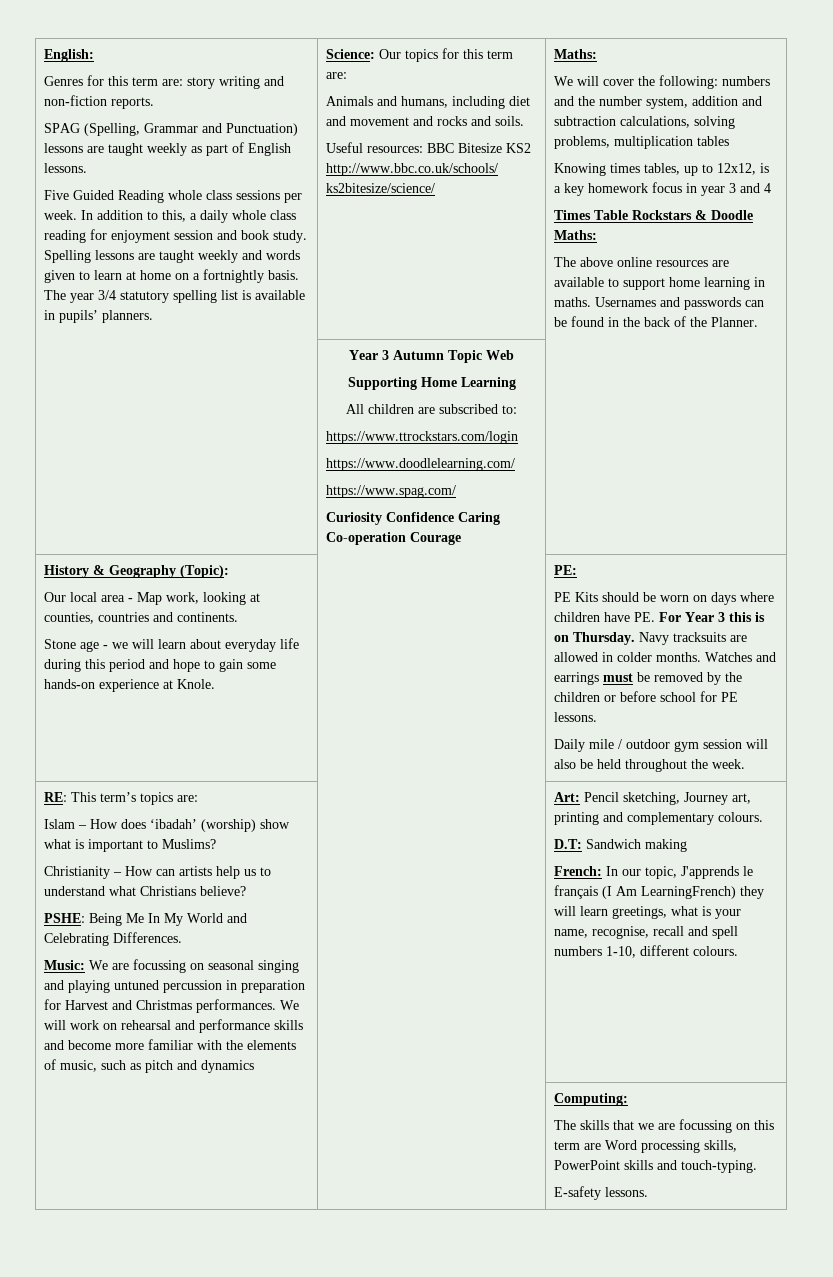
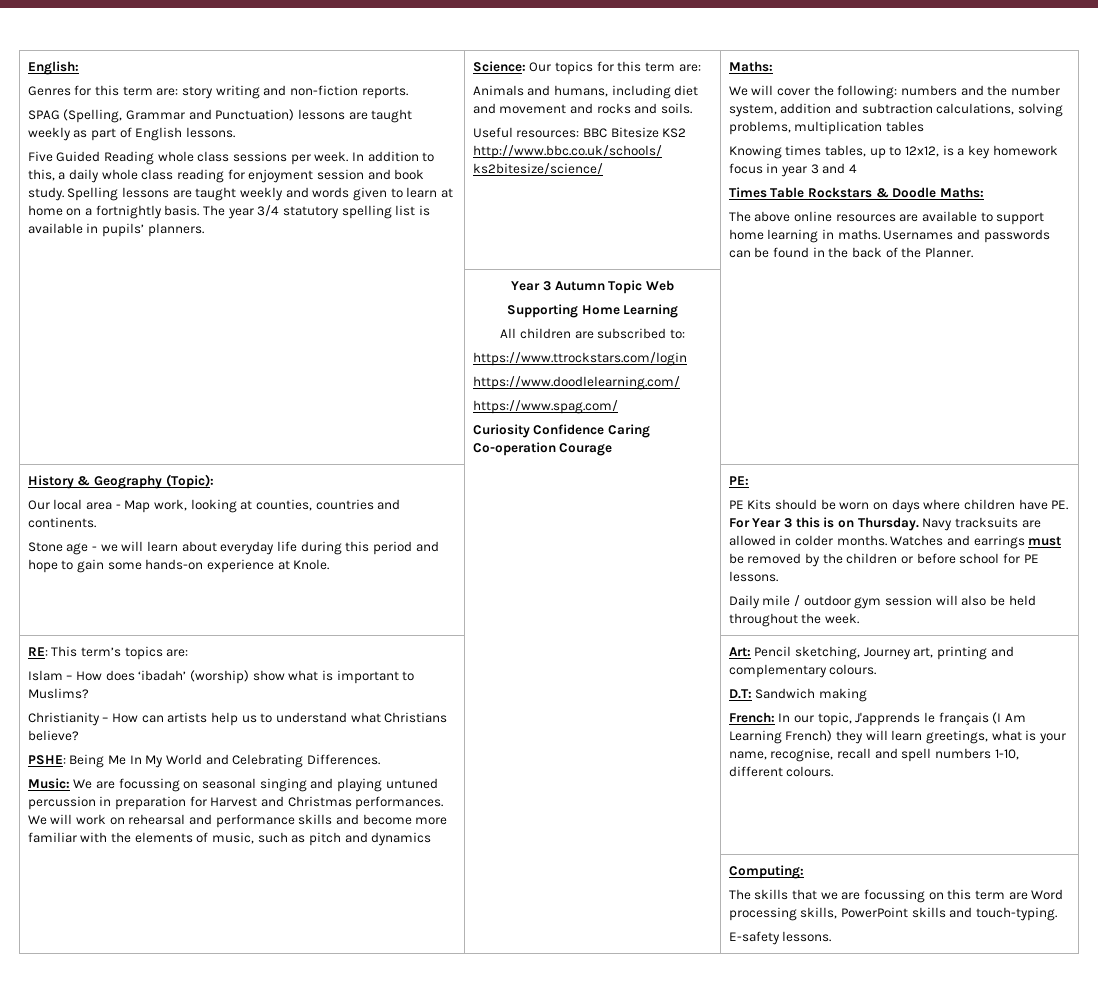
- French: In our topic, J'apprends le français (I Am LearningFrench) they will learn greetings, what is your name, recognise, recall and spell numbers 1-10, different colours.
+ French: In our topic, J'apprends le français (I Am Learning French) they will learn greetings, what is your name, recognise, recall and spell numbers 1-10, different colours.

